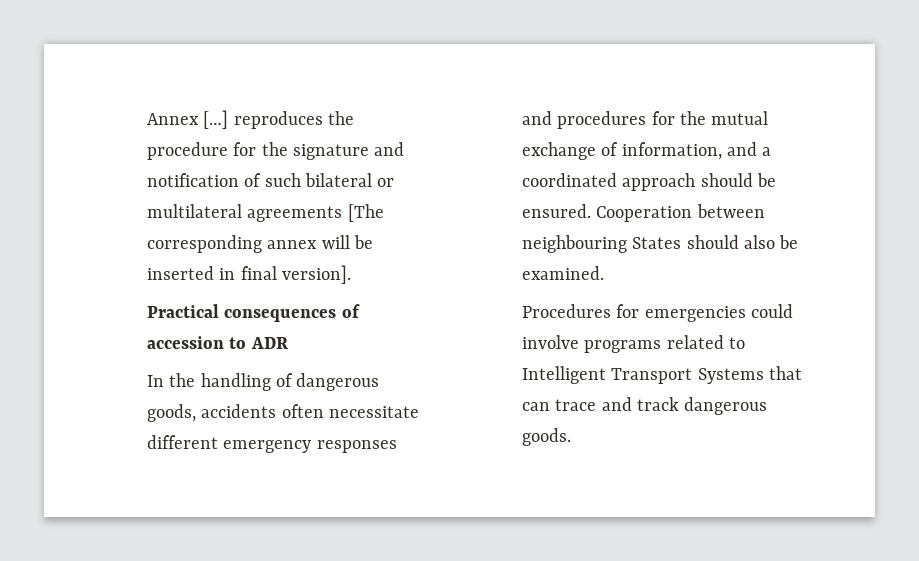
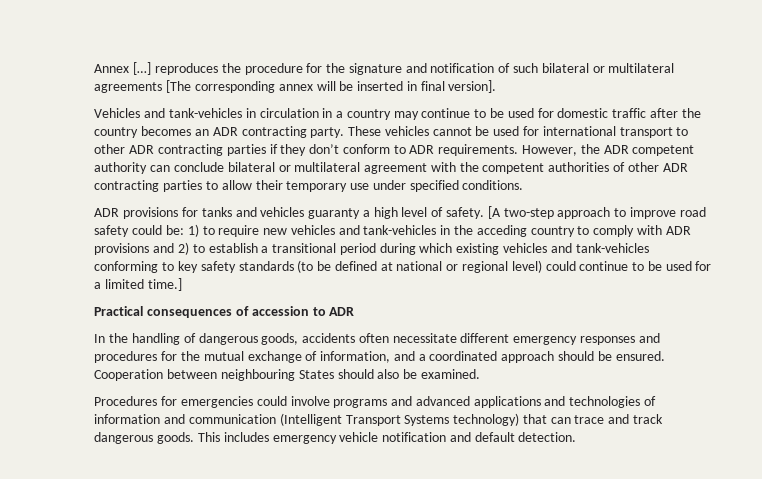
+ Vehicles and tank-vehicles in circulation in a country may continue to be used for domestic traffic after the country becomes an ADR contracting party. These vehicles cannot be used for international transport to other ADR contracting parties if they don’t conform to ADR requirements. However, the ADR competent authority can conclude bilateral or multilateral agreement with the competent authorities of other ADR contracting parties to allow their temporary use under specified conditions.
+ ADR provisions for tanks and vehicles guaranty a high level of safety. [A two-step approach to improve road safety could be: 1) to require new vehicles and tank-vehicles in the acceding country to comply with ADR provisions and 2) to establish a transitional period during which existing vehicles and tank-vehicles conforming to key safety standards (to be defined at national or regional level) could continue to be used for a limited time.]
- Procedures for emergencies could involve programs related to Intelligent Transport Systems that can trace and track dangerous goods.
+ Procedures for emergencies could involve programs and advanced applications and technologies of information and communication (Intelligent Transport Systems technology) that can trace and track dangerous goods.
+ This includes emergency vehicle notification and default detection.

